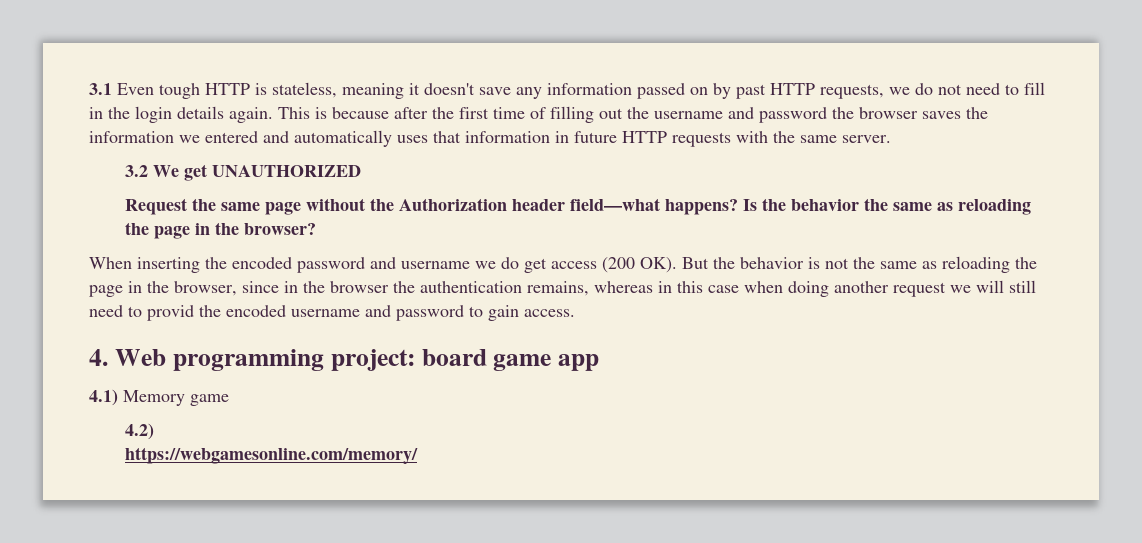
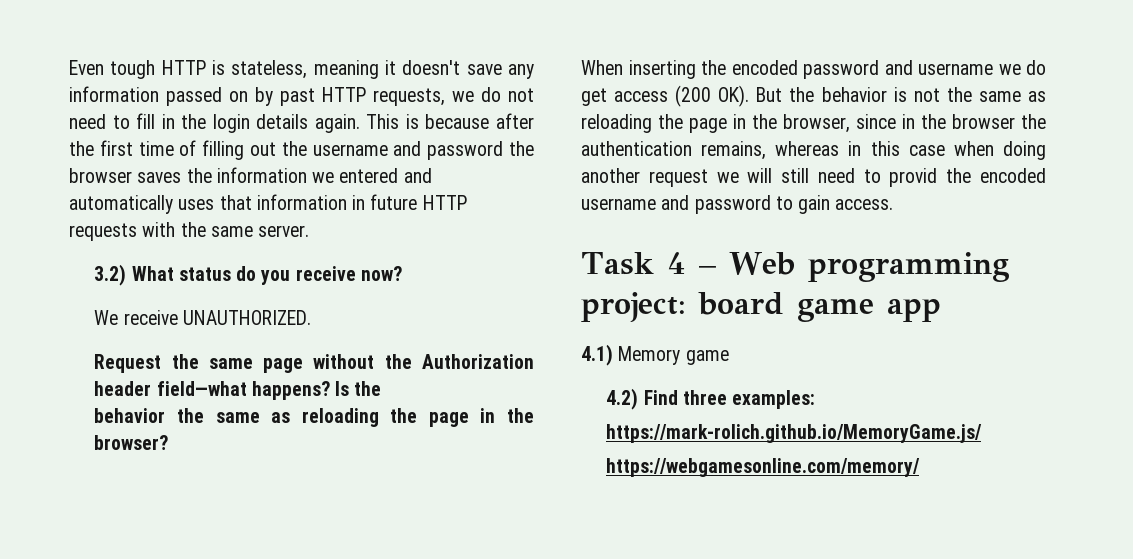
- 3.1 Even tough HTTP is stateless, meaning it doesn't save any information passed on by past HTTP requests, we do not need to fill in the login details again.
+ Even tough HTTP is stateless, meaning it doesn't save any information passed on by past HTTP requests, we do not need to fill in the login details again.
- 3.2 We get UNAUTHORIZED
+ 3.2) What status do you receive now?
+ We receive UNAUTHORIZED.
- Is the behavior the same as reloading the page in the browser?
+ Is the
+ behavior the same as reloading the page in the browser?
- 4. Web programming project: board game app
+ Task 4 – Web programming project: board game app
- 4.2)
+ 4.2) Find three examples:
+ https://mark-rolich.github.io/MemoryGame.js/

